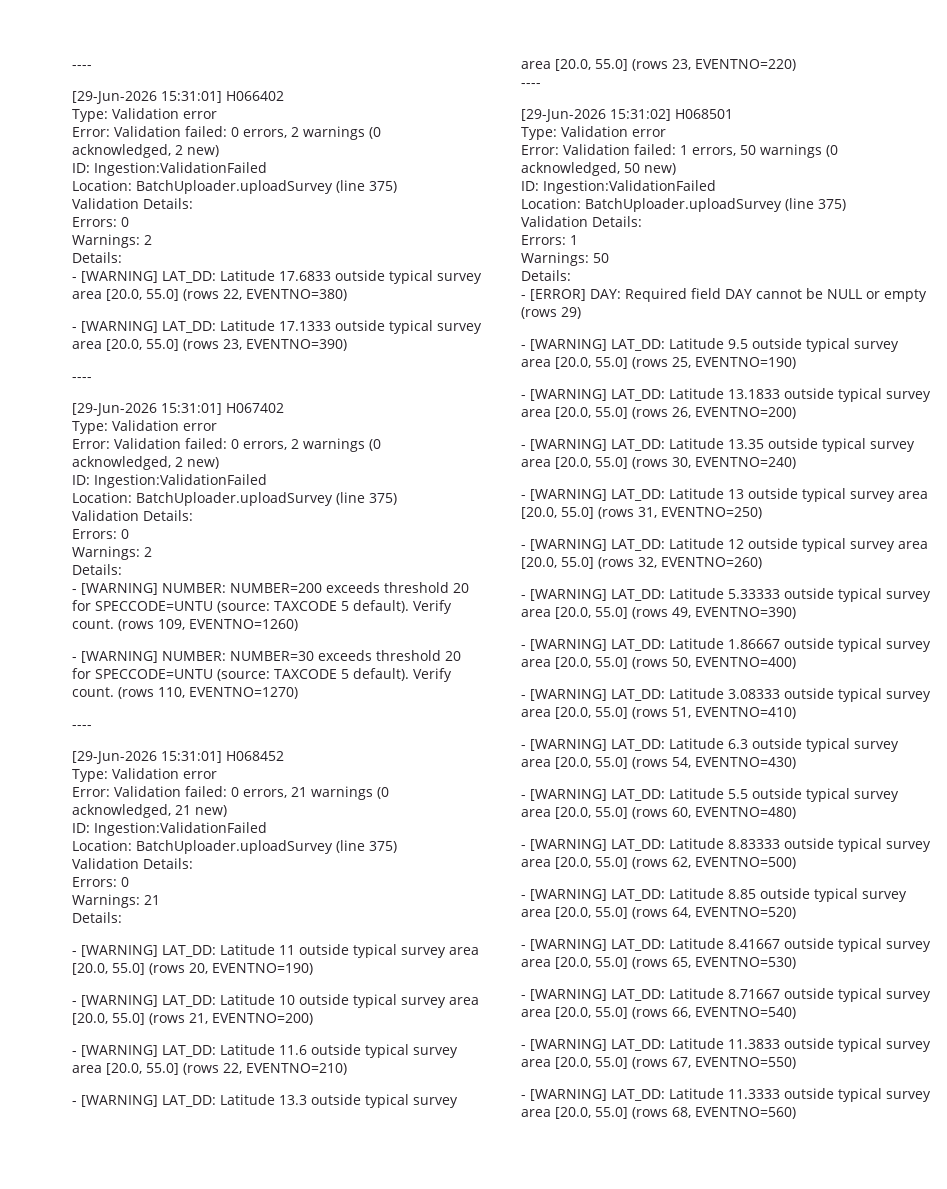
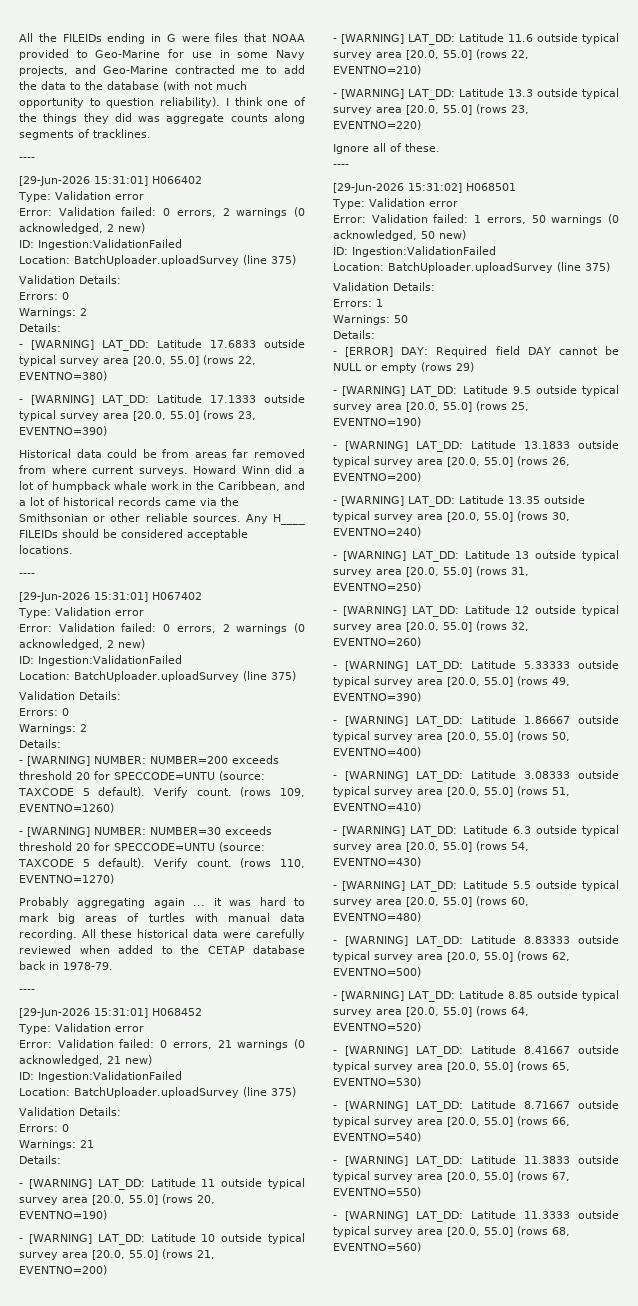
+ All the FILEIDs ending in G were files that NOAA provided to Geo-Marine for use in some Navy projects, and Geo-Marine contracted me to add the data to the database (with not much opportunity to question reliability). I think one of the things they did was aggregate counts along segments of tracklines.
+ Historical data could be from areas far removed from where current surveys. Howard Winn did a lot of humpback whale work in the Caribbean, and a lot of historical records came via the Smithsonian or other reliable sources. Any H____ FILEIDs should be considered acceptable locations.
+ Probably aggregating again ... it was hard to mark big areas of turtles with manual data recording. All these historical data were carefully reviewed when added to the CETAP database back in 1978-79.
+ Ignore all of these.

